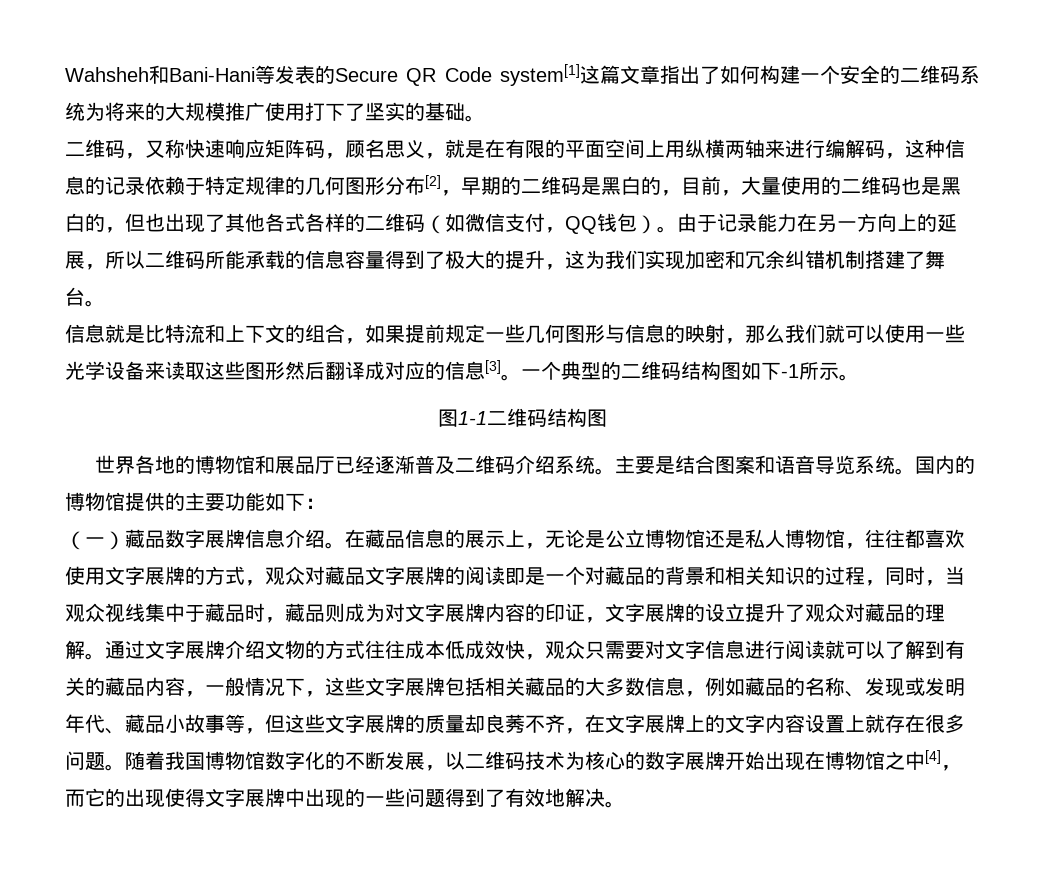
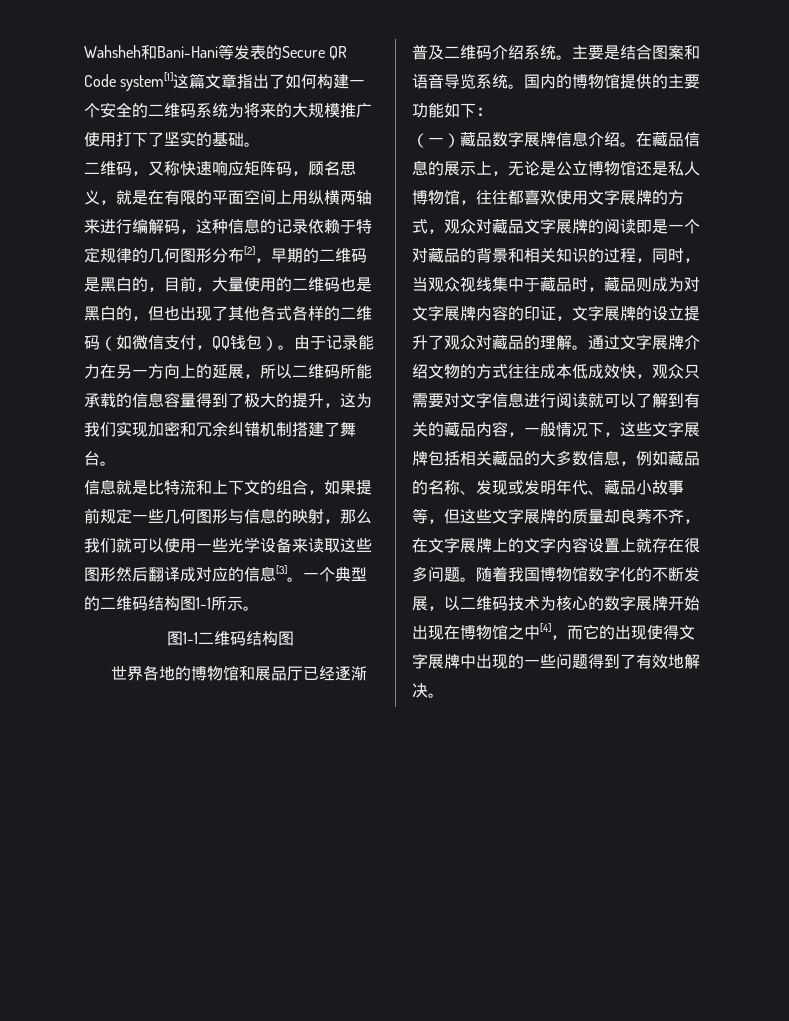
- 一个典型的二维码结构图如下-1所示。
+ 一个典型的二维码结构图1-1所示。

